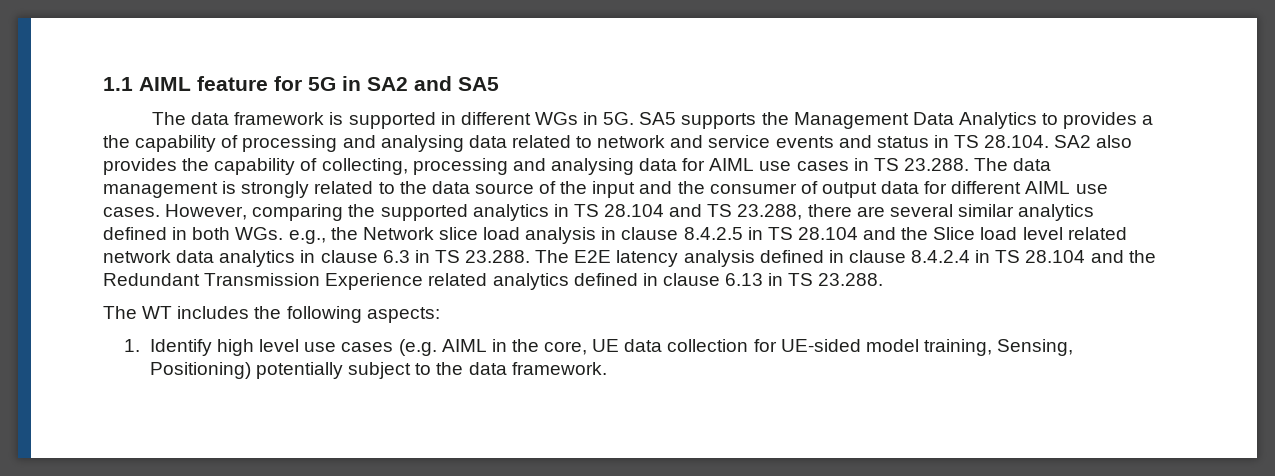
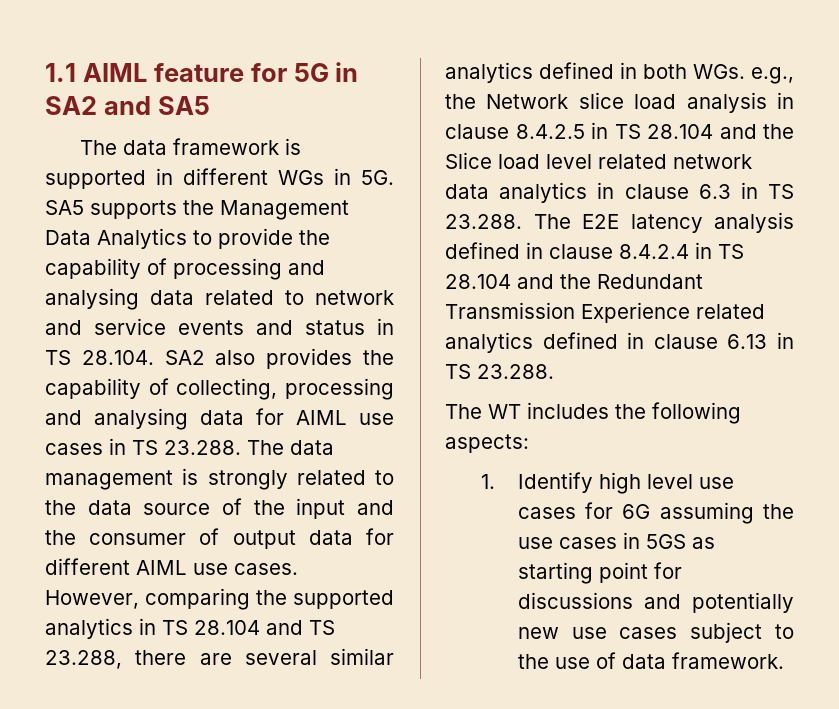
- SA5 supports the Management Data Analytics to provides a the capability of processing and analysing data related to network and service events and status in TS 28.104. SA2 also provides the capability of collecting, processing and analysing data for AIML use cases in TS 23.288. The data management is strongly related to the data source of the input and the consumer of output data for different AIML use cases.
+ SA5 supports the Management Data Analytics to provide the capability of processing and analysing data related to network and service events and status in TS 28.104. SA2 also provides the capability of collecting, processing and analysing data for AIML use cases in TS 23.288. The data management is strongly related to the data source of the input and the consumer of output data for different AIML use cases.
- 1. Identify high level use cases (e.g. AIML in the core, UE data collection for UE-sided model training, Sensing, Positioning) potentially subject to the data framework.
+ 1. Identify high level use cases for 6G assuming the use cases in 5GS as starting point for discussions and potentially new use cases subject to the use of data framework.

